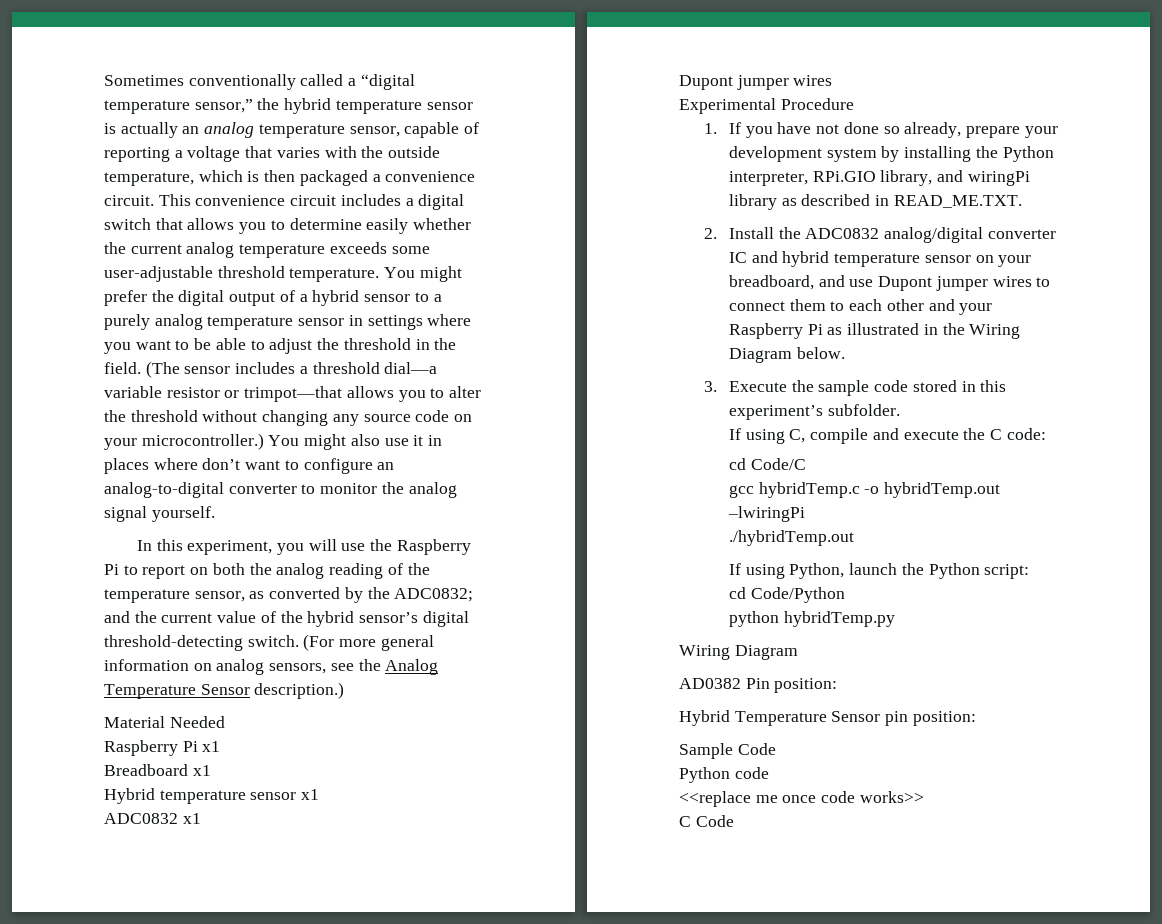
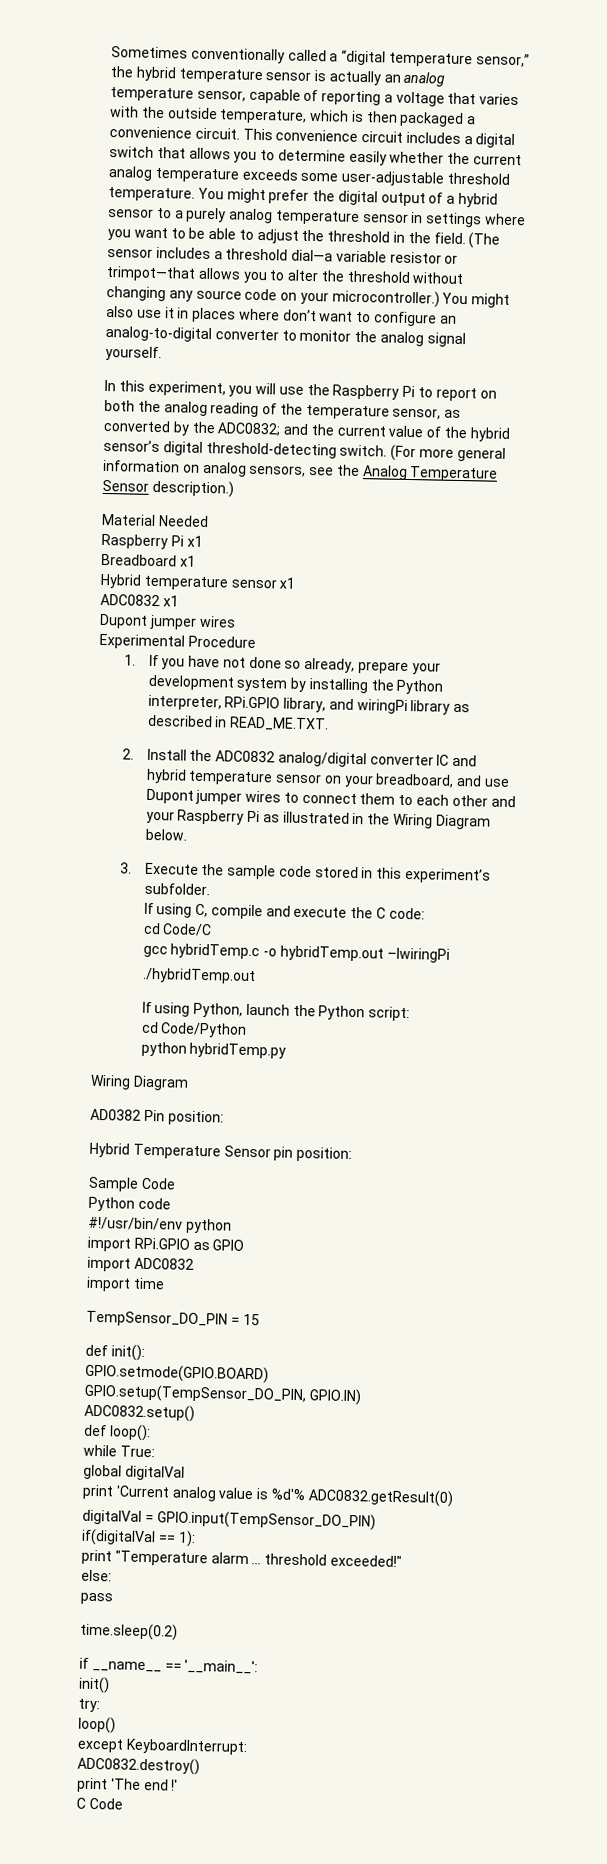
- 1. If you have not done so already, prepare your development system by installing the Python interpreter, RPi.GIO library, and wiringPi library as described in READ_ME.TXT.
+ 1. If you have not done so already, prepare your development system by installing the Python interpreter, RPi.GPIO library, and wiringPi library as described in READ_ME.TXT.
- <<replace me once code works>>
+ #!/usr/bin/env python
+ import RPi.GPIO as GPIO
+ import ADC0832
+ import time
+ TempSensor_DO_PIN = 15
+ def init():
+ GPIO.setmode(GPIO.BOARD)
+ GPIO.setup(TempSensor_DO_PIN, GPIO.IN)
+ ADC0832.setup()
+ def loop():
+ while True:
+ global digitalVal
+ print 'Current analog value is %d'% ADC0832.getResult(0)
+ digitalVal = GPIO.input(TempSensor_DO_PIN)
+ if(digitalVal == 1):
+ print "Temperature alarm ... threshold exceeded!"
+ else:
+ pass
+ time.sleep(0.2)
+ if __name__ == '__main__':
+ init()
+ try:
+ loop()
+ except KeyboardInterrupt:
+ ADC0832.destroy()
+ print 'The end !'

